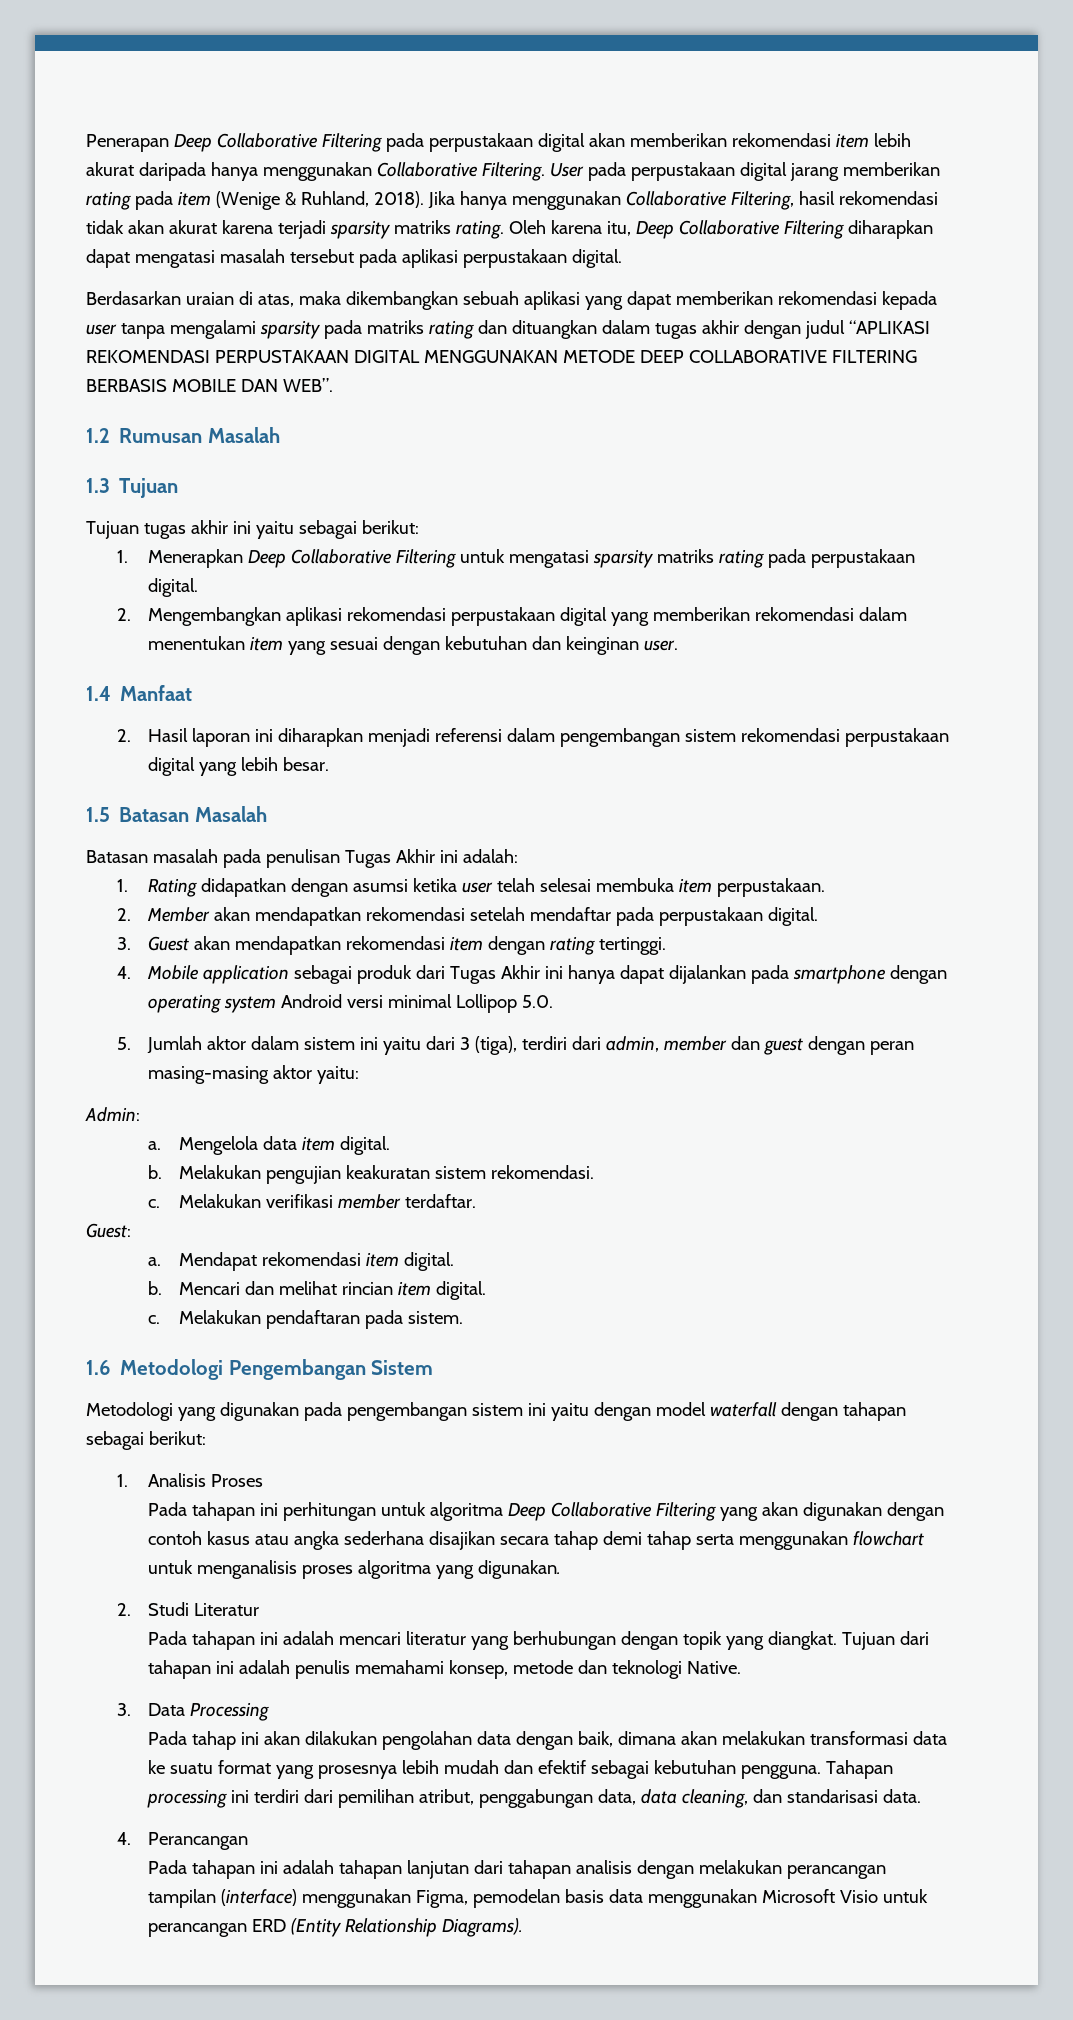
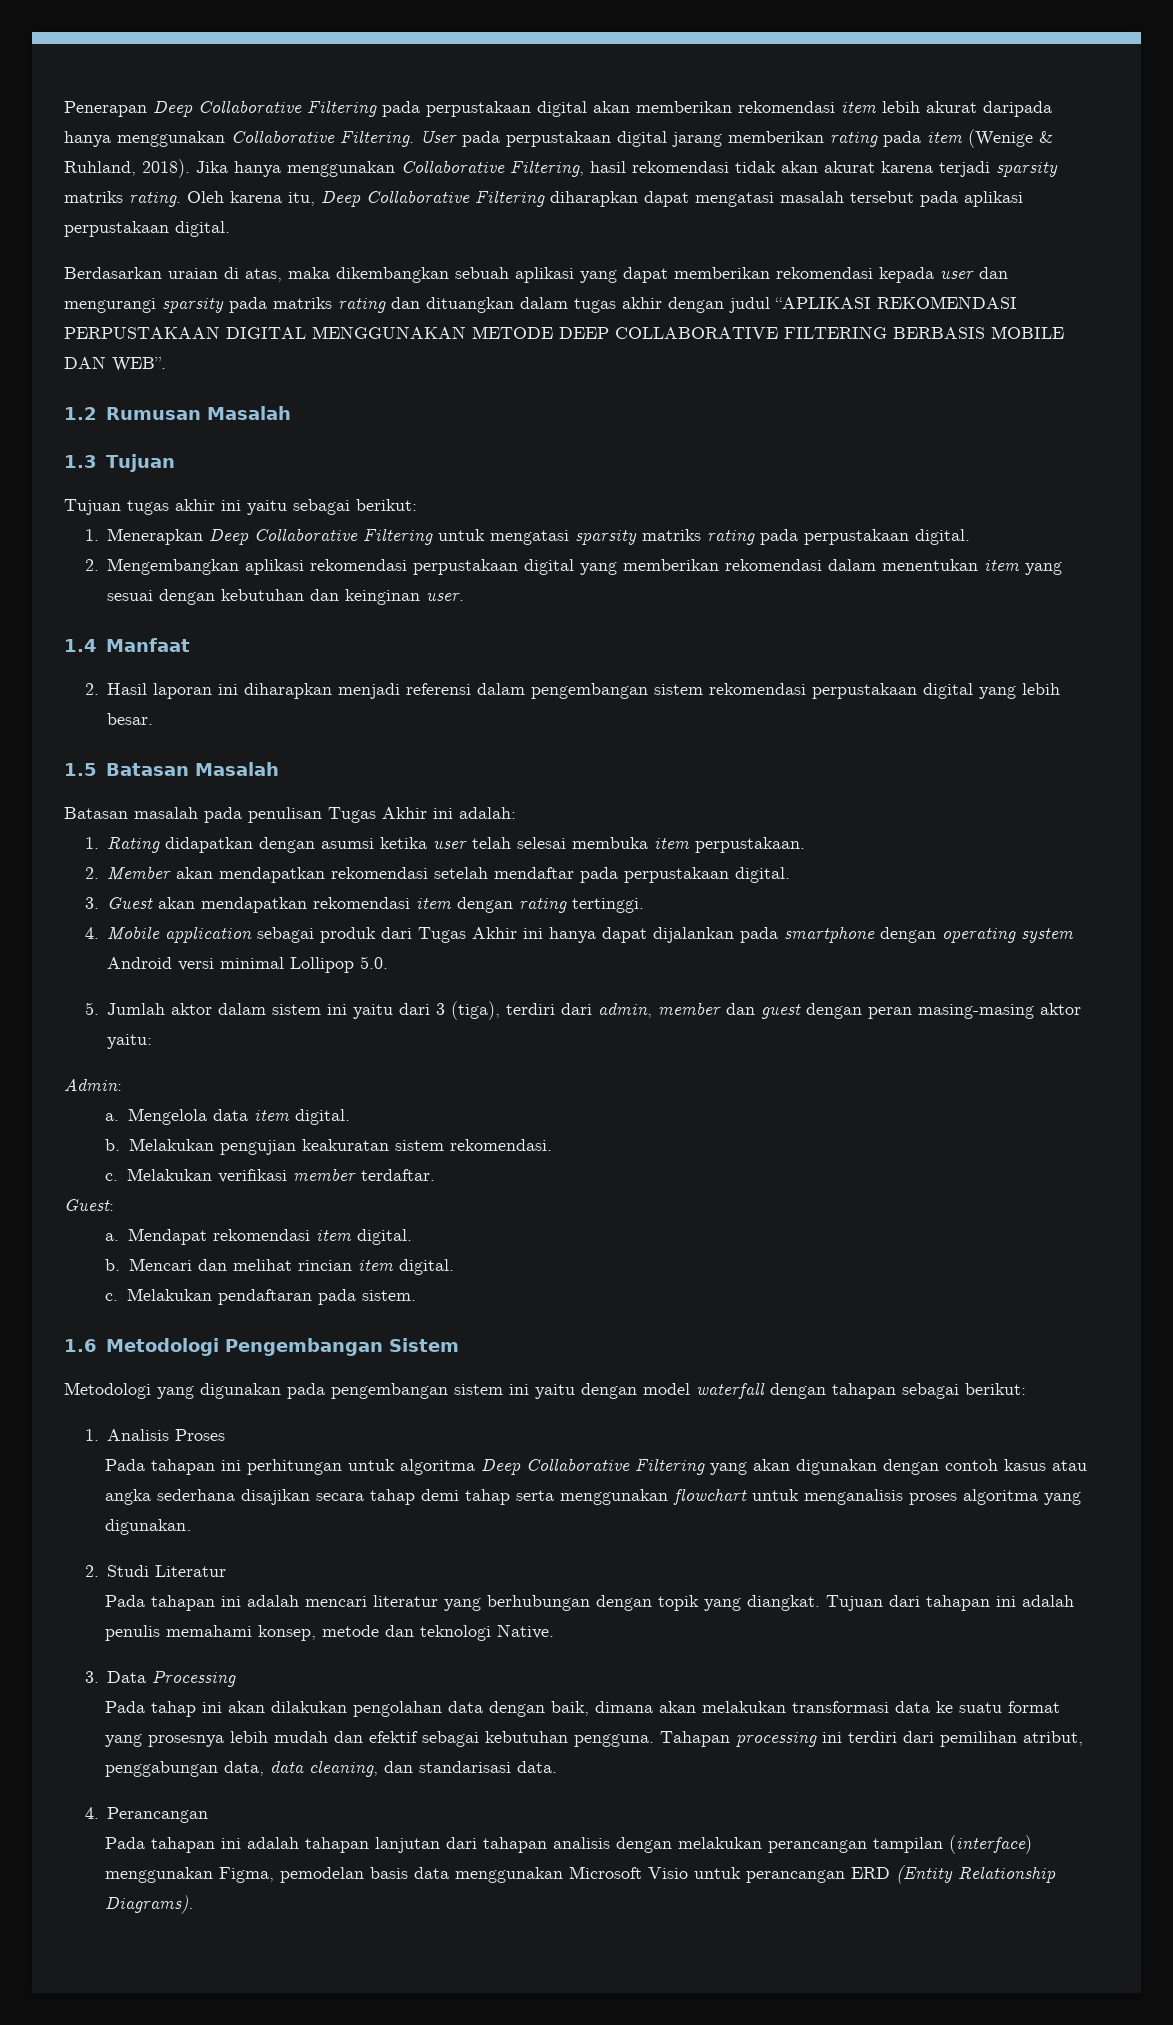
- Berdasarkan uraian di atas, maka dikembangkan sebuah aplikasi yang dapat memberikan rekomendasi kepada user tanpa mengalami sparsity pada matriks rating dan dituangkan dalam tugas akhir dengan judul “APLIKASI REKOMENDASI PERPUSTAKAAN DIGITAL MENGGUNAKAN METODE DEEP COLLABORATIVE FILTERING BERBASIS MOBILE DAN WEB”.
+ Berdasarkan uraian di atas, maka dikembangkan sebuah aplikasi yang dapat memberikan rekomendasi kepada user dan mengurangi sparsity pada matriks rating dan dituangkan dalam tugas akhir dengan judul “APLIKASI REKOMENDASI PERPUSTAKAAN DIGITAL MENGGUNAKAN METODE DEEP COLLABORATIVE FILTERING BERBASIS MOBILE DAN WEB”.

